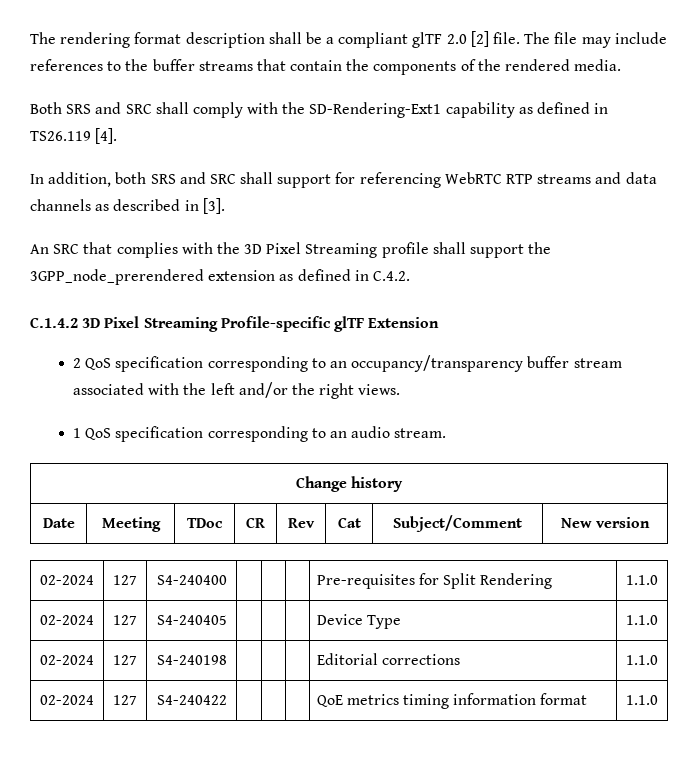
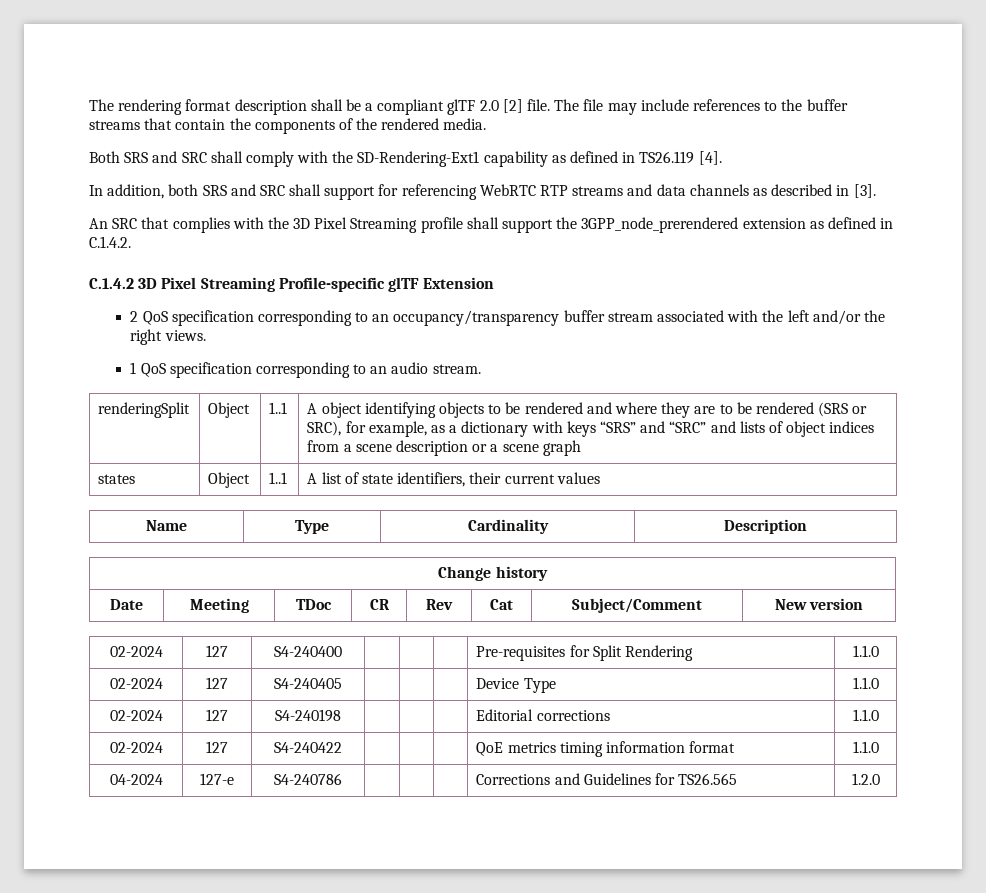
- An SRC that complies with the 3D Pixel Streaming profile shall support the 3GPP_node_prerendered extension as defined in C.4.2.
+ An SRC that complies with the 3D Pixel Streaming profile shall support the 3GPP_node_prerendered extension as defined in C.1.4.2.
+ renderingSplit | Object | 1..1 | A object identifying objects to be rendered and where they are to be rendered (SRS or SRC), for example, as a dictionary with keys “SRS” and “SRC” and lists of object indices from a scene description or a scene graph
+ states | Object | 1..1 | A list of state identifiers, their current values
+ Name | Type | Cardinality | Description
+ 04-2024 | 127-e | S4-240786 | | | | Corrections and Guidelines for TS26.565 | 1.2.0

